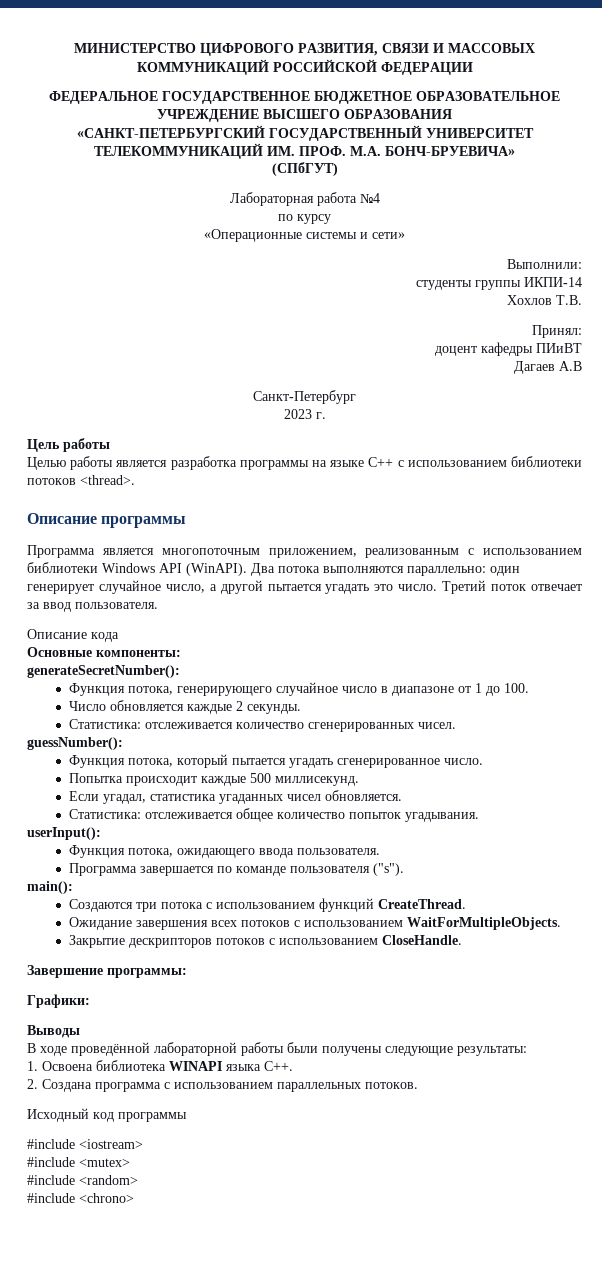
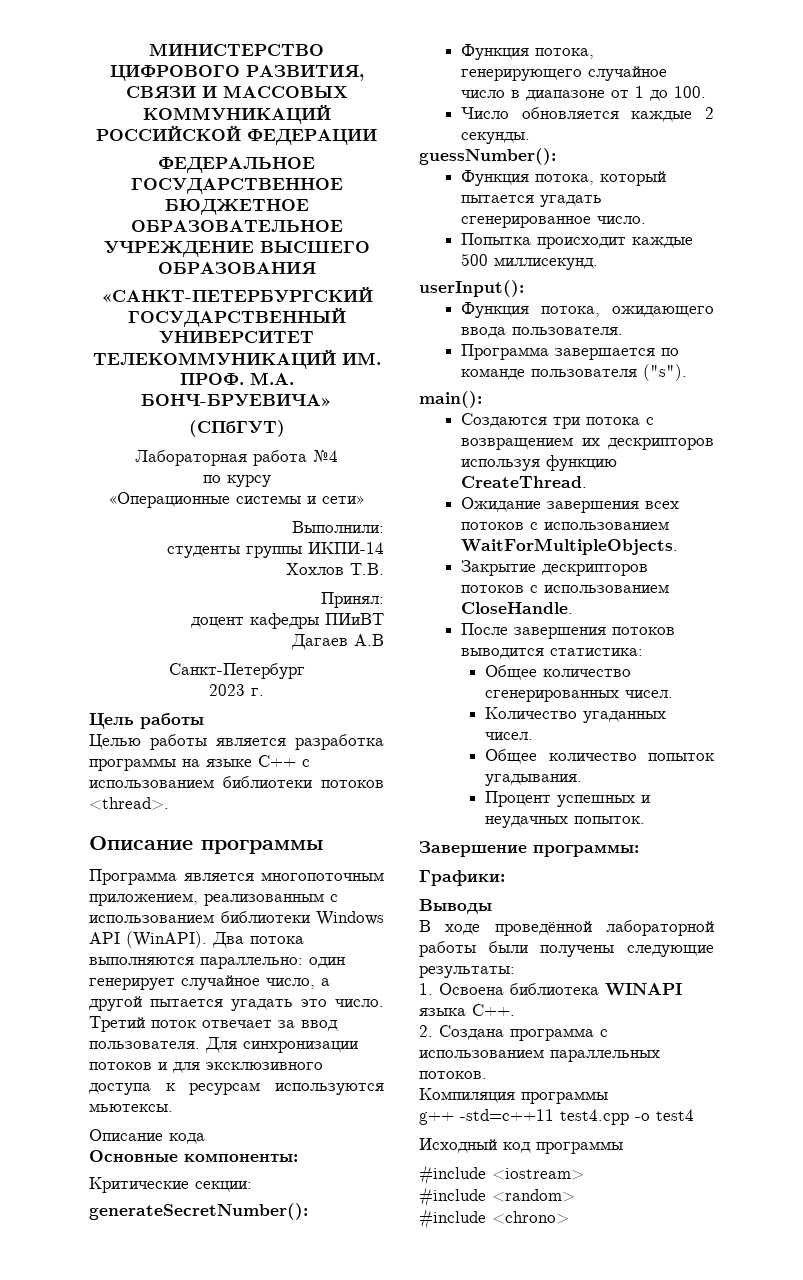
+ Для синхронизации потоков и для эксклюзивного доступа к ресурсам используются мьютексы.
+ Критические секции:
- Статистика: отслеживается количество сгенерированных чисел.
- Если угадал, статистика угаданных чисел обновляется.
- Статистика: отслеживается общее количество попыток угадывания.
- Создаются три потока с использованием функций CreateThread.
+ Создаются три потока с возвращением их дескрипторов используя функцию CreateThread.
+ После завершения потоков выводится статистика:
+ Общее количество сгенерированных чисел.
+ Количество угаданных чисел.
+ Общее количество попыток угадывания.
+ Процент успешных и неудачных попыток.
+ Компиляция программы
+ g++ -std=c++11 test4.cpp -o test4
- #include <mutex>

